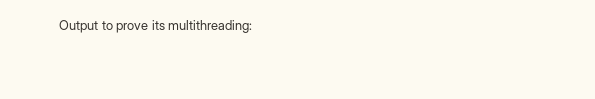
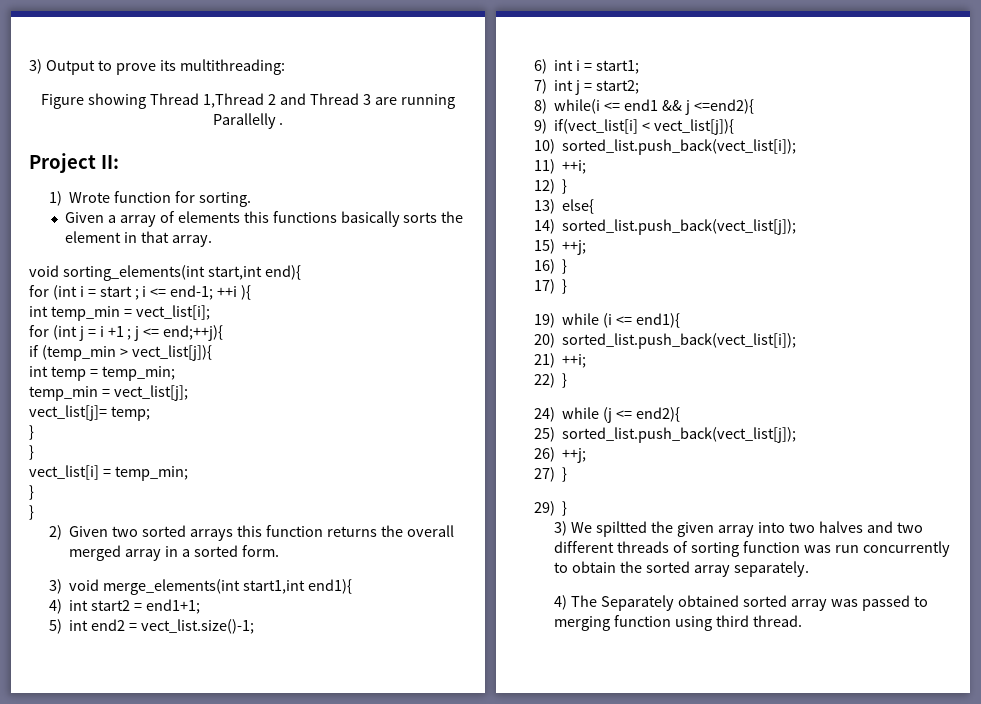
- Output to prove its multithreading:
+ 3) Output to prove its multithreading:
+ Figure showing Thread 1,Thread 2 and Thread 3 are running Parallelly .
+ Project II:
+ 1) Wrote function for sorting.
+ Given a array of elements this functions basically sorts the element in that array.
+ void sorting_elements(int start,int end){
+ for (int i = start ; i <= end-1; ++i ){
+ int temp_min = vect_list[i];
+ for (int j = i +1 ; j <= end;++j){
+ if (temp_min > vect_list[j]){
+ int temp = temp_min;
+ temp_min = vect_list[j];
+ vect_list[j]= temp;
+ }
+ }
+ vect_list[i] = temp_min;
+ }
+ }
+ 2) Given two sorted arrays this function returns the overall merged array in a sorted form.
+ 3) void merge_elements(int start1,int end1){
+ 4) int start2 = end1+1;
+ 5) int end2 = vect_list.size()-1;
+ 6) int i = start1;
+ 7) int j = start2;
+ 8) while(i <= end1 && j <=end2){
+ 9) if(vect_list[i] < vect_list[j]){
+ 10) sorted_list.push_back(vect_list[i]);
+ 11) ++i;
+ 12) }
+ 13) else{
+ 14) sorted_list.push_back(vect_list[j]);
+ 15) ++j;
+ 16) }
+ 17) }
+ 19) while (i <= end1){
+ 20) sorted_list.push_back(vect_list[i]);
+ 21) ++i;
+ 22) }
+ 24) while (j <= end2){
+ 25) sorted_list.push_back(vect_list[j]);
+ 26) ++j;
+ 27) }
+ 29) }
+ 3) We spiltted the given array into two halves and two different threads of sorting function was run concurrently to obtain the sorted array separately.
+ 4) The Separately obtained sorted array was passed to merging function using third thread.

